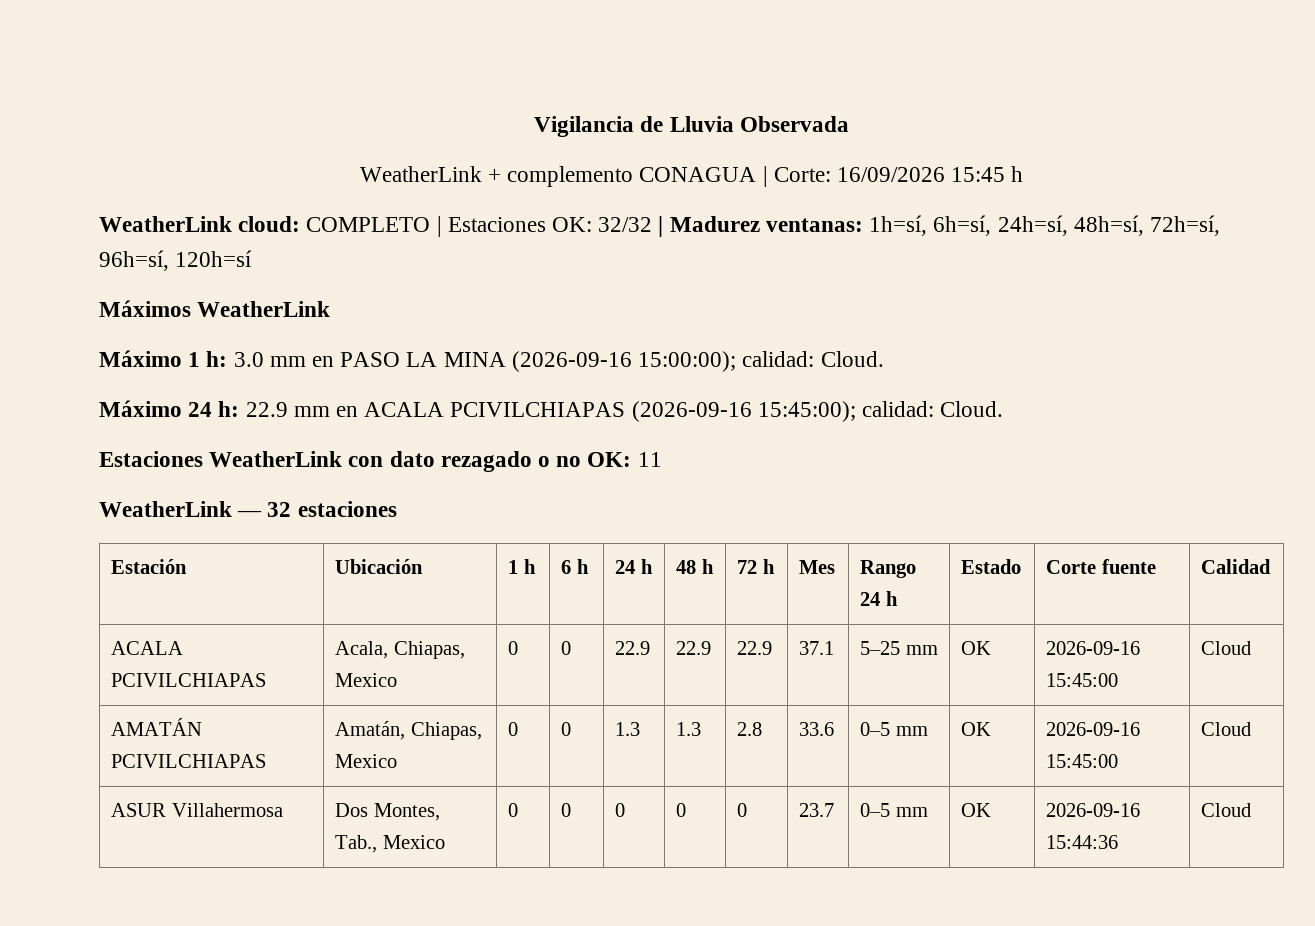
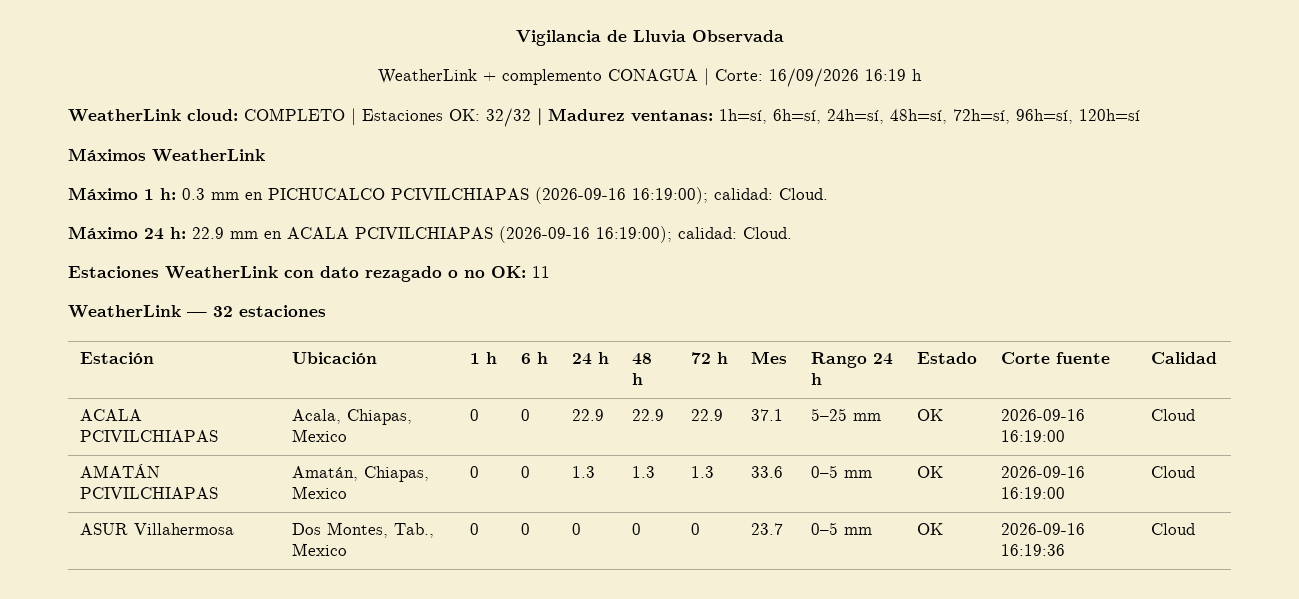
- WeatherLink + complemento CONAGUA | Corte: 16/09/2026 15:45 h
+ WeatherLink + complemento CONAGUA | Corte: 16/09/2026 16:19 h
- Máximo 1 h: 3.0 mm en PASO LA MINA (2026-09-16 15:00:00); calidad: Cloud.
+ Máximo 1 h: 0.3 mm en PICHUCALCO PCIVILCHIAPAS (2026-09-16 16:19:00); calidad: Cloud.
- Máximo 24 h: 22.9 mm en ACALA PCIVILCHIAPAS (2026-09-16 15:45:00); calidad: Cloud.
+ Máximo 24 h: 22.9 mm en ACALA PCIVILCHIAPAS (2026-09-16 16:19:00); calidad: Cloud.
- ACALA PCIVILCHIAPAS | Acala, Chiapas, Mexico | 0 | 0 | 22.9 | 22.9 | 22.9 | 37.1 | 5–25 mm | OK | 2026-09-16 15:45:00 | Cloud
+ ACALA PCIVILCHIAPAS | Acala, Chiapas, Mexico | 0 | 0 | 22.9 | 22.9 | 22.9 | 37.1 | 5–25 mm | OK | 2026-09-16 16:19:00 | Cloud
- AMATÁN PCIVILCHIAPAS | Amatán, Chiapas, Mexico | 0 | 0 | 1.3 | 1.3 | 2.8 | 33.6 | 0–5 mm | OK | 2026-09-16 15:45:00 | Cloud
+ AMATÁN PCIVILCHIAPAS | Amatán, Chiapas, Mexico | 0 | 0 | 1.3 | 1.3 | 1.3 | 33.6 | 0–5 mm | OK | 2026-09-16 16:19:00 | Cloud
- ASUR Villahermosa | Dos Montes, Tab., Mexico | 0 | 0 | 0 | 0 | 0 | 23.7 | 0–5 mm | OK | 2026-09-16 15:44:36 | Cloud
+ ASUR Villahermosa | Dos Montes, Tab., Mexico | 0 | 0 | 0 | 0 | 0 | 23.7 | 0–5 mm | OK | 2026-09-16 16:19:36 | Cloud

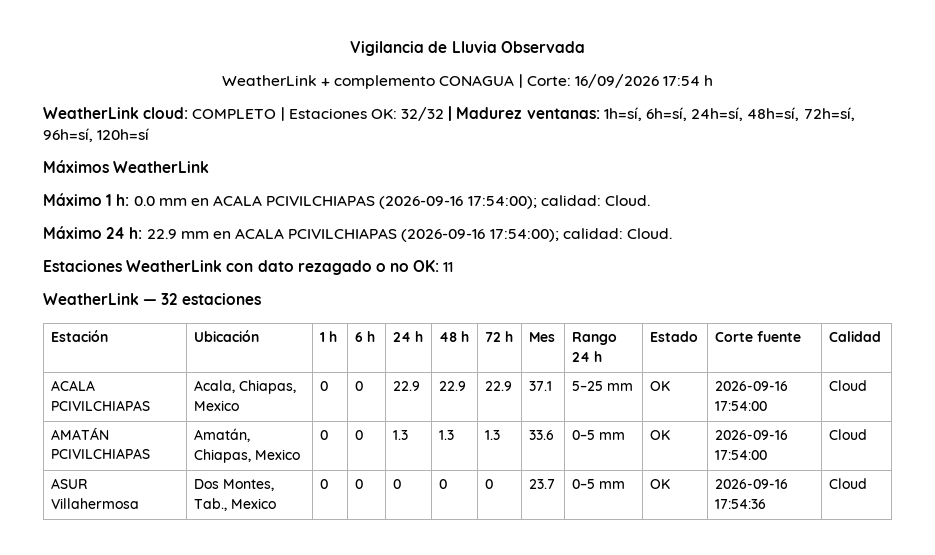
- WeatherLink + complemento CONAGUA | Corte: 16/09/2026 16:19 h
+ WeatherLink + complemento CONAGUA | Corte: 16/09/2026 17:54 h
- Máximo 1 h: 0.3 mm en PICHUCALCO PCIVILCHIAPAS (2026-09-16 16:19:00); calidad: Cloud.
+ Máximo 1 h: 0.0 mm en ACALA PCIVILCHIAPAS (2026-09-16 17:54:00); calidad: Cloud.
- Máximo 24 h: 22.9 mm en ACALA PCIVILCHIAPAS (2026-09-16 16:19:00); calidad: Cloud.
+ Máximo 24 h: 22.9 mm en ACALA PCIVILCHIAPAS (2026-09-16 17:54:00); calidad: Cloud.
- ACALA PCIVILCHIAPAS | Acala, Chiapas, Mexico | 0 | 0 | 22.9 | 22.9 | 22.9 | 37.1 | 5–25 mm | OK | 2026-09-16 16:19:00 | Cloud
+ ACALA PCIVILCHIAPAS | Acala, Chiapas, Mexico | 0 | 0 | 22.9 | 22.9 | 22.9 | 37.1 | 5–25 mm | OK | 2026-09-16 17:54:00 | Cloud
- AMATÁN PCIVILCHIAPAS | Amatán, Chiapas, Mexico | 0 | 0 | 1.3 | 1.3 | 1.3 | 33.6 | 0–5 mm | OK | 2026-09-16 16:19:00 | Cloud
+ AMATÁN PCIVILCHIAPAS | Amatán, Chiapas, Mexico | 0 | 0 | 1.3 | 1.3 | 1.3 | 33.6 | 0–5 mm | OK | 2026-09-16 17:54:00 | Cloud
- ASUR Villahermosa | Dos Montes, Tab., Mexico | 0 | 0 | 0 | 0 | 0 | 23.7 | 0–5 mm | OK | 2026-09-16 16:19:36 | Cloud
+ ASUR Villahermosa | Dos Montes, Tab., Mexico | 0 | 0 | 0 | 0 | 0 | 23.7 | 0–5 mm | OK | 2026-09-16 17:54:36 | Cloud

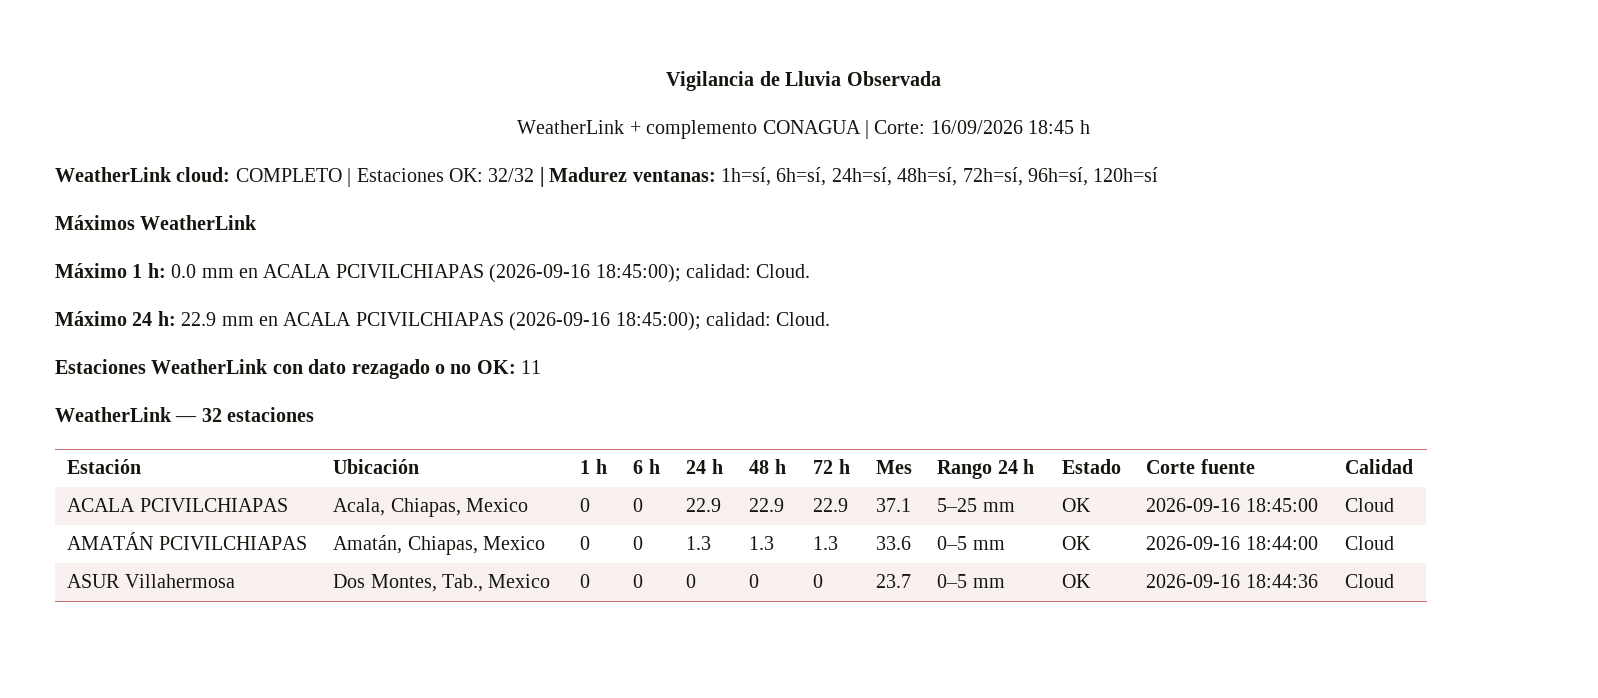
- WeatherLink + complemento CONAGUA | Corte: 16/09/2026 17:54 h
+ WeatherLink + complemento CONAGUA | Corte: 16/09/2026 18:45 h
- Máximo 1 h: 0.0 mm en ACALA PCIVILCHIAPAS (2026-09-16 17:54:00); calidad: Cloud.
+ Máximo 1 h: 0.0 mm en ACALA PCIVILCHIAPAS (2026-09-16 18:45:00); calidad: Cloud.
- Máximo 24 h: 22.9 mm en ACALA PCIVILCHIAPAS (2026-09-16 17:54:00); calidad: Cloud.
+ Máximo 24 h: 22.9 mm en ACALA PCIVILCHIAPAS (2026-09-16 18:45:00); calidad: Cloud.
- ACALA PCIVILCHIAPAS | Acala, Chiapas, Mexico | 0 | 0 | 22.9 | 22.9 | 22.9 | 37.1 | 5–25 mm | OK | 2026-09-16 17:54:00 | Cloud
+ ACALA PCIVILCHIAPAS | Acala, Chiapas, Mexico | 0 | 0 | 22.9 | 22.9 | 22.9 | 37.1 | 5–25 mm | OK | 2026-09-16 18:45:00 | Cloud
- AMATÁN PCIVILCHIAPAS | Amatán, Chiapas, Mexico | 0 | 0 | 1.3 | 1.3 | 1.3 | 33.6 | 0–5 mm | OK | 2026-09-16 17:54:00 | Cloud
+ AMATÁN PCIVILCHIAPAS | Amatán, Chiapas, Mexico | 0 | 0 | 1.3 | 1.3 | 1.3 | 33.6 | 0–5 mm | OK | 2026-09-16 18:44:00 | Cloud
- ASUR Villahermosa | Dos Montes, Tab., Mexico | 0 | 0 | 0 | 0 | 0 | 23.7 | 0–5 mm | OK | 2026-09-16 17:54:36 | Cloud
+ ASUR Villahermosa | Dos Montes, Tab., Mexico | 0 | 0 | 0 | 0 | 0 | 23.7 | 0–5 mm | OK | 2026-09-16 18:44:36 | Cloud

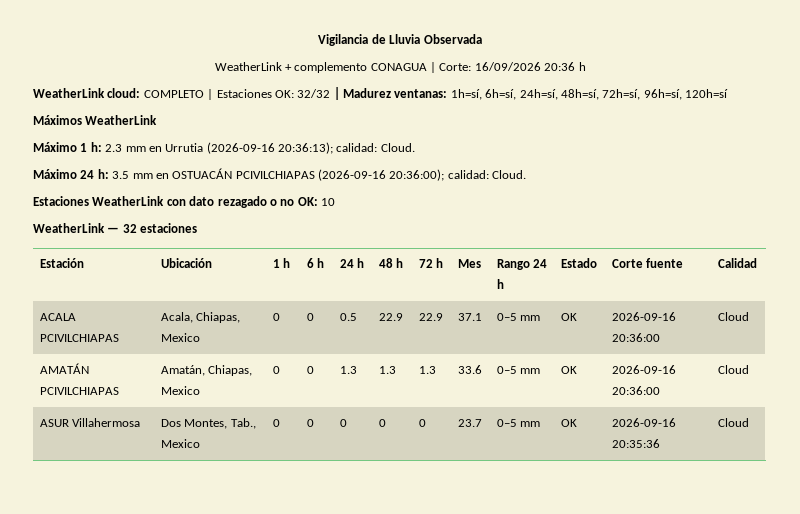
- WeatherLink + complemento CONAGUA | Corte: 16/09/2026 18:45 h
+ WeatherLink + complemento CONAGUA | Corte: 16/09/2026 20:36 h
- Máximo 1 h: 0.0 mm en ACALA PCIVILCHIAPAS (2026-09-16 18:45:00); calidad: Cloud.
+ Máximo 1 h: 2.3 mm en Urrutia (2026-09-16 20:36:13); calidad: Cloud.
- Máximo 24 h: 22.9 mm en ACALA PCIVILCHIAPAS (2026-09-16 18:45:00); calidad: Cloud.
+ Máximo 24 h: 3.5 mm en OSTUACÁN PCIVILCHIAPAS (2026-09-16 20:36:00); calidad: Cloud.
- Estaciones WeatherLink con dato rezagado o no OK: 11
+ Estaciones WeatherLink con dato rezagado o no OK: 10
- ACALA PCIVILCHIAPAS | Acala, Chiapas, Mexico | 0 | 0 | 22.9 | 22.9 | 22.9 | 37.1 | 5–25 mm | OK | 2026-09-16 18:45:00 | Cloud
+ ACALA PCIVILCHIAPAS | Acala, Chiapas, Mexico | 0 | 0 | 0.5 | 22.9 | 22.9 | 37.1 | 0–5 mm | OK | 2026-09-16 20:36:00 | Cloud
- AMATÁN PCIVILCHIAPAS | Amatán, Chiapas, Mexico | 0 | 0 | 1.3 | 1.3 | 1.3 | 33.6 | 0–5 mm | OK | 2026-09-16 18:44:00 | Cloud
+ AMATÁN PCIVILCHIAPAS | Amatán, Chiapas, Mexico | 0 | 0 | 1.3 | 1.3 | 1.3 | 33.6 | 0–5 mm | OK | 2026-09-16 20:36:00 | Cloud
- ASUR Villahermosa | Dos Montes, Tab., Mexico | 0 | 0 | 0 | 0 | 0 | 23.7 | 0–5 mm | OK | 2026-09-16 18:44:36 | Cloud
+ ASUR Villahermosa | Dos Montes, Tab., Mexico | 0 | 0 | 0 | 0 | 0 | 23.7 | 0–5 mm | OK | 2026-09-16 20:35:36 | Cloud

